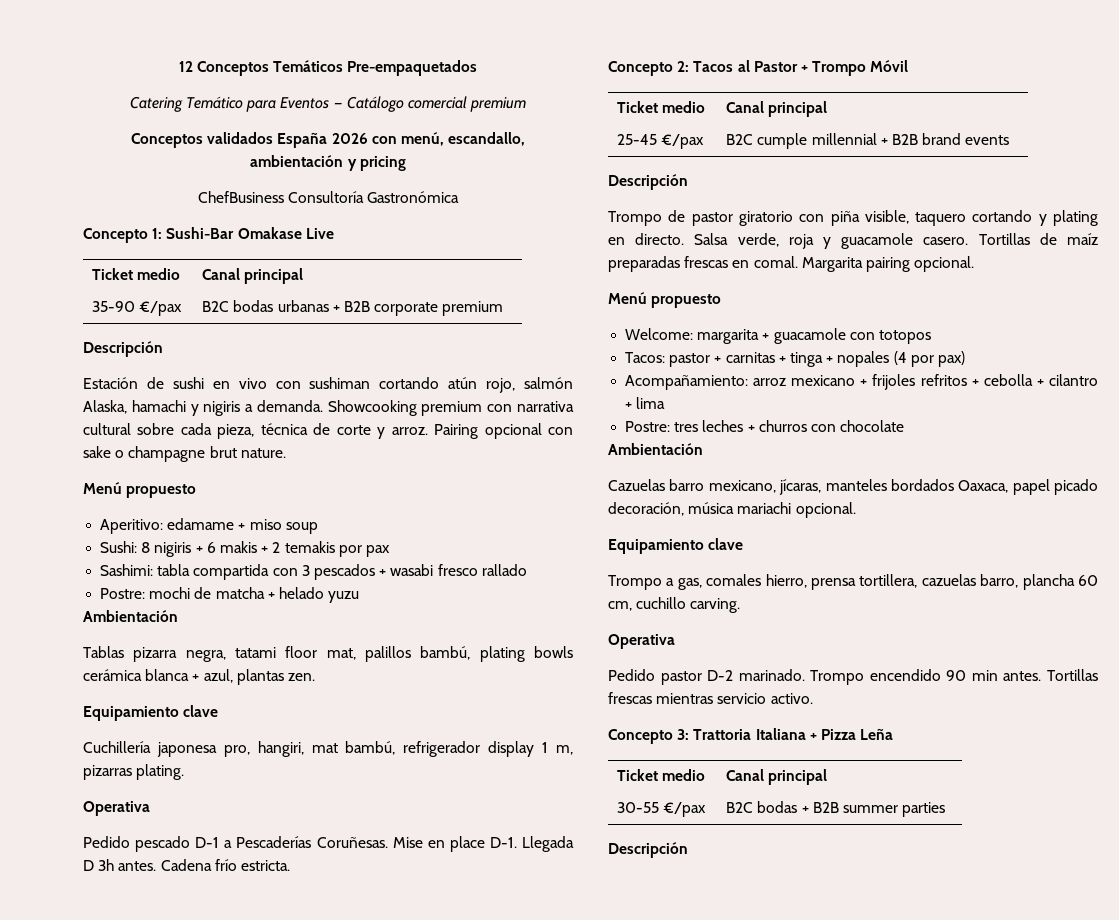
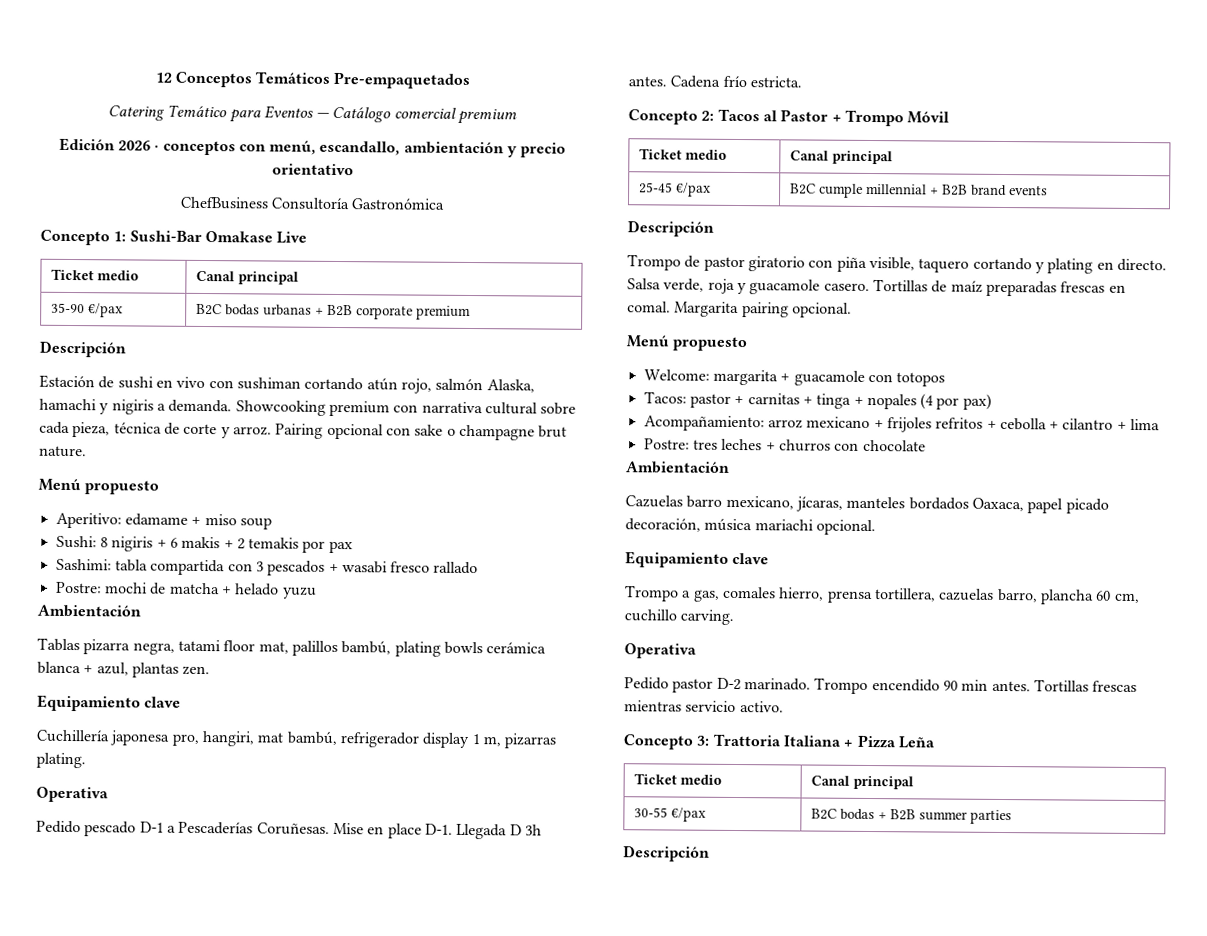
- Conceptos validados España 2026 con menú, escandallo, ambientación y pricing
+ Edición 2026 · conceptos con menú, escandallo, ambientación y precio orientativo

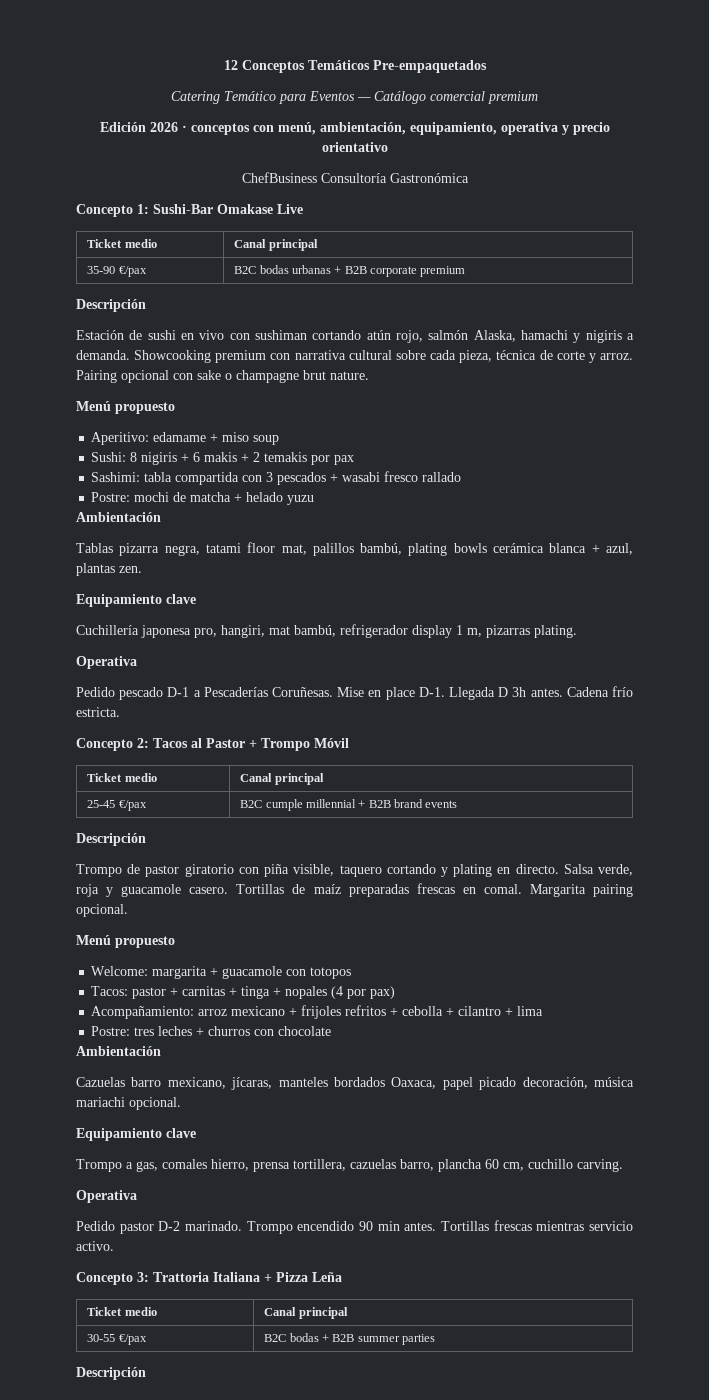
- Edición 2026 · conceptos con menú, escandallo, ambientación y precio orientativo
+ Edición 2026 · conceptos con menú, ambientación, equipamiento, operativa y precio orientativo

